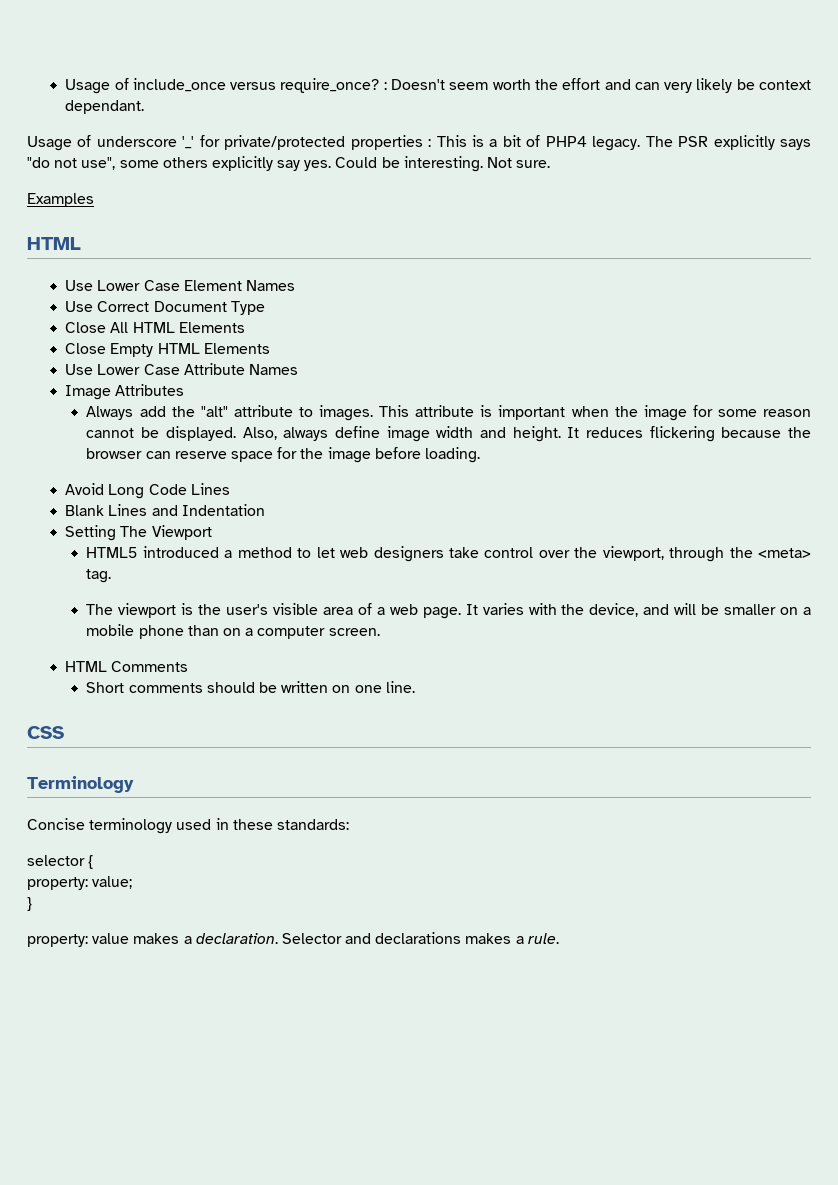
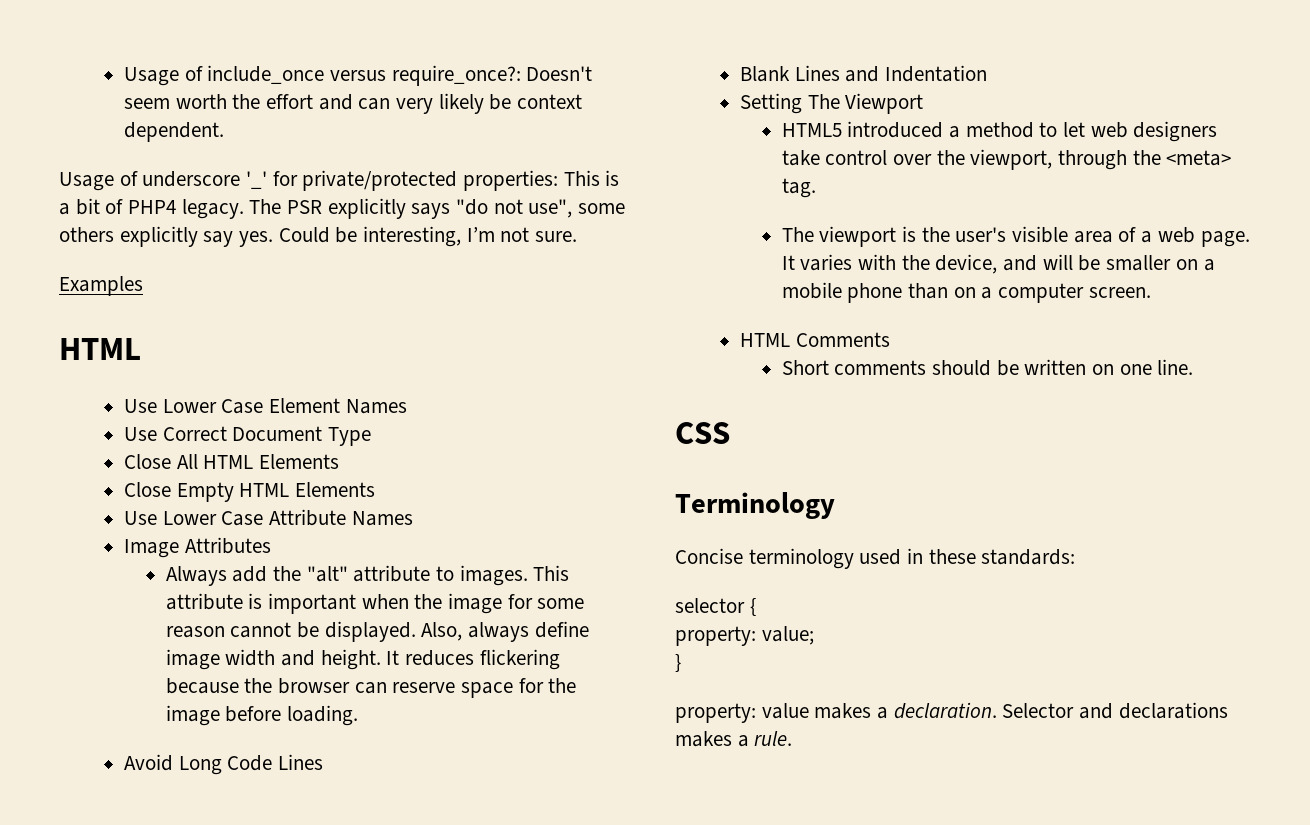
- Usage of include_once versus require_once? : Doesn't seem worth the effort and can very likely be context dependant.
+ Usage of include_once versus require_once?: Doesn't seem worth the effort and can very likely be context dependent.
- Usage of underscore '_' for private/protected properties : This is a bit of PHP4 legacy.
+ Usage of underscore '_' for private/protected properties: This is a bit of PHP4 legacy.
- Could be interesting. Not sure.
+ Could be interesting, I’m not sure.

